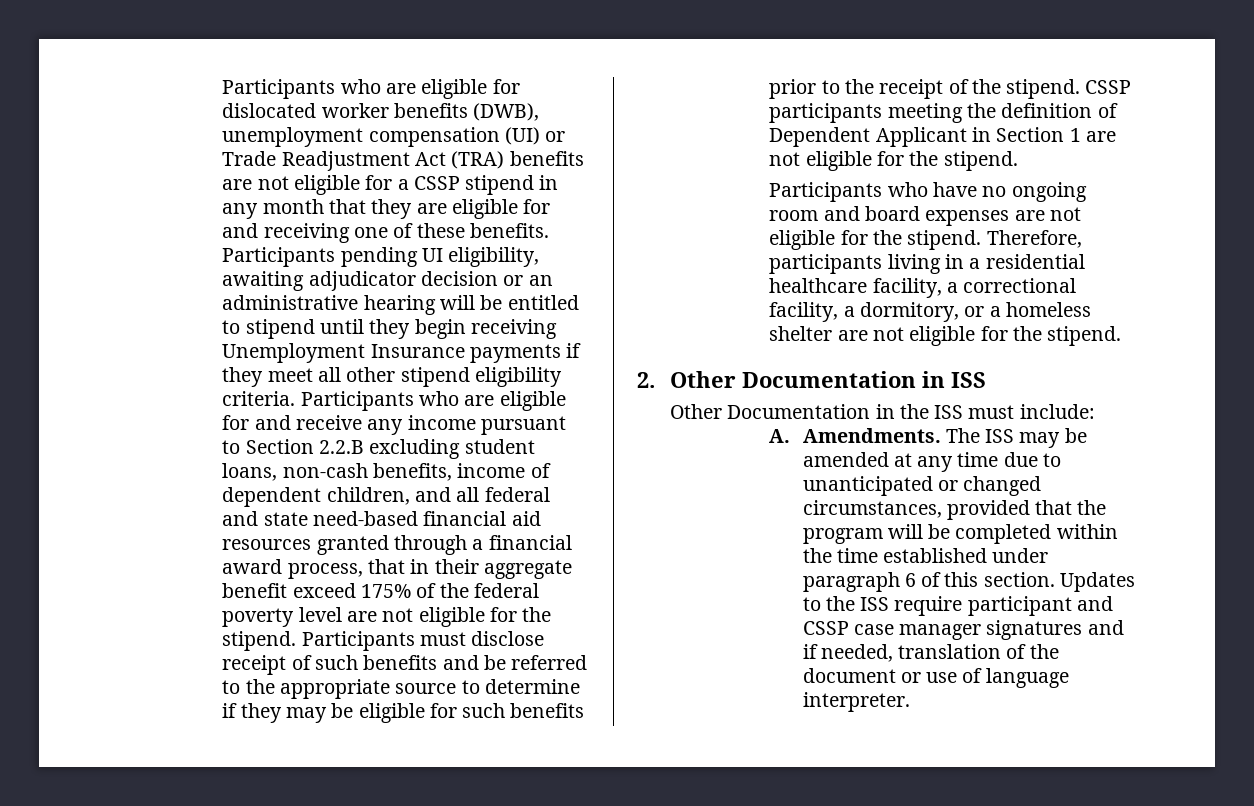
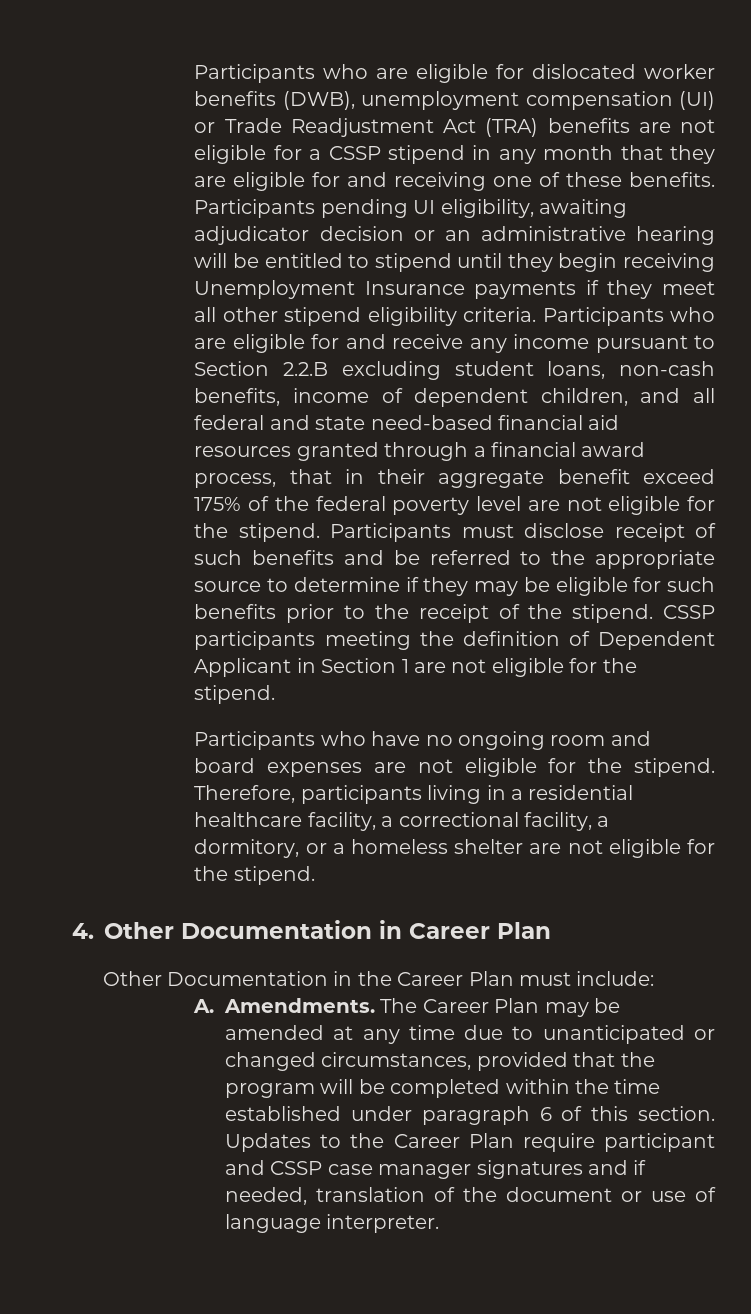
- 2. Other Documentation in ISS
+ 4. Other Documentation in Career Plan
- Other Documentation in the ISS must include:
+ Other Documentation in the Career Plan must include:
- The ISS may be amended at any time due to unanticipated or changed circumstances, provided that the program will be completed within the time established under paragraph 6 of this section.
+ The Career Plan may be amended at any time due to unanticipated or changed circumstances, provided that the program will be completed within the time established under paragraph 6 of this section.
- Updates to the ISS require participant and CSSP case manager signatures and if needed, translation of the document or use of language interpreter.
+ Updates to the Career Plan require participant and CSSP case manager signatures and if needed, translation of the document or use of language interpreter.

